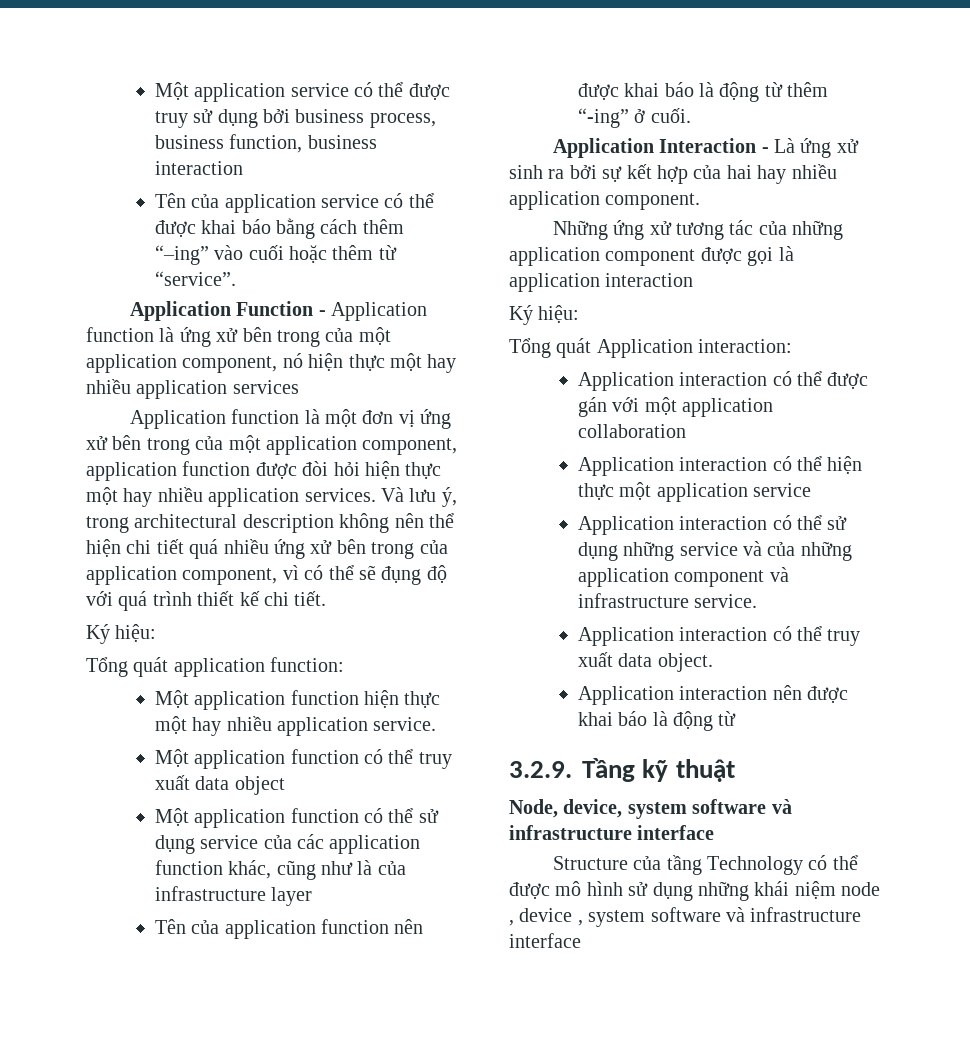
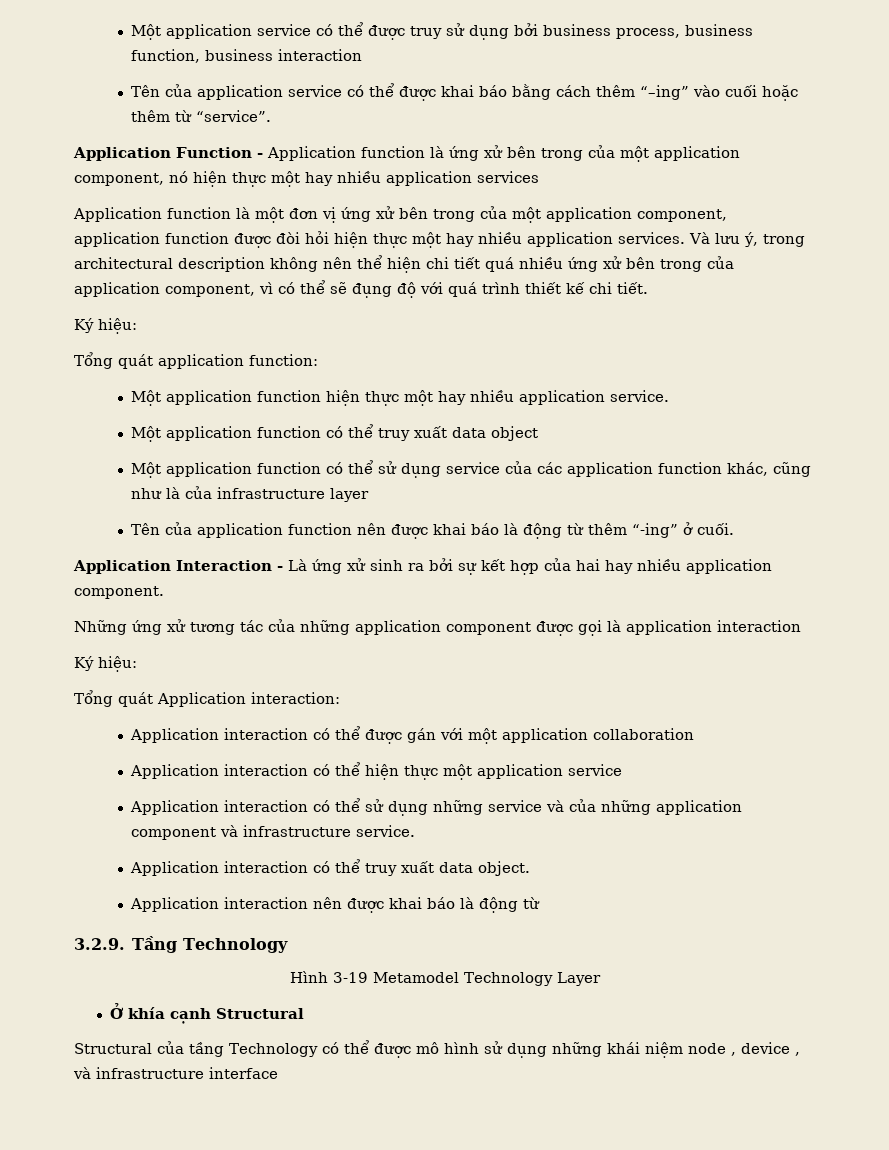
- 3.2.9. Tầng kỹ thuật
- Node, device, system software và infrastructure interface
- Structure của tầng Technology có thể được mô hình sử dụng những khái niệm node , device , system software và infrastructure interface
+ 3.2.9. Tầng Technology
+ Hình 3-19 Metamodel Technology Layer
+ Ở khía cạnh Structural
+ Structural của tầng Technology có thể được mô hình sử dụng những khái niệm node , device , và infrastructure interface

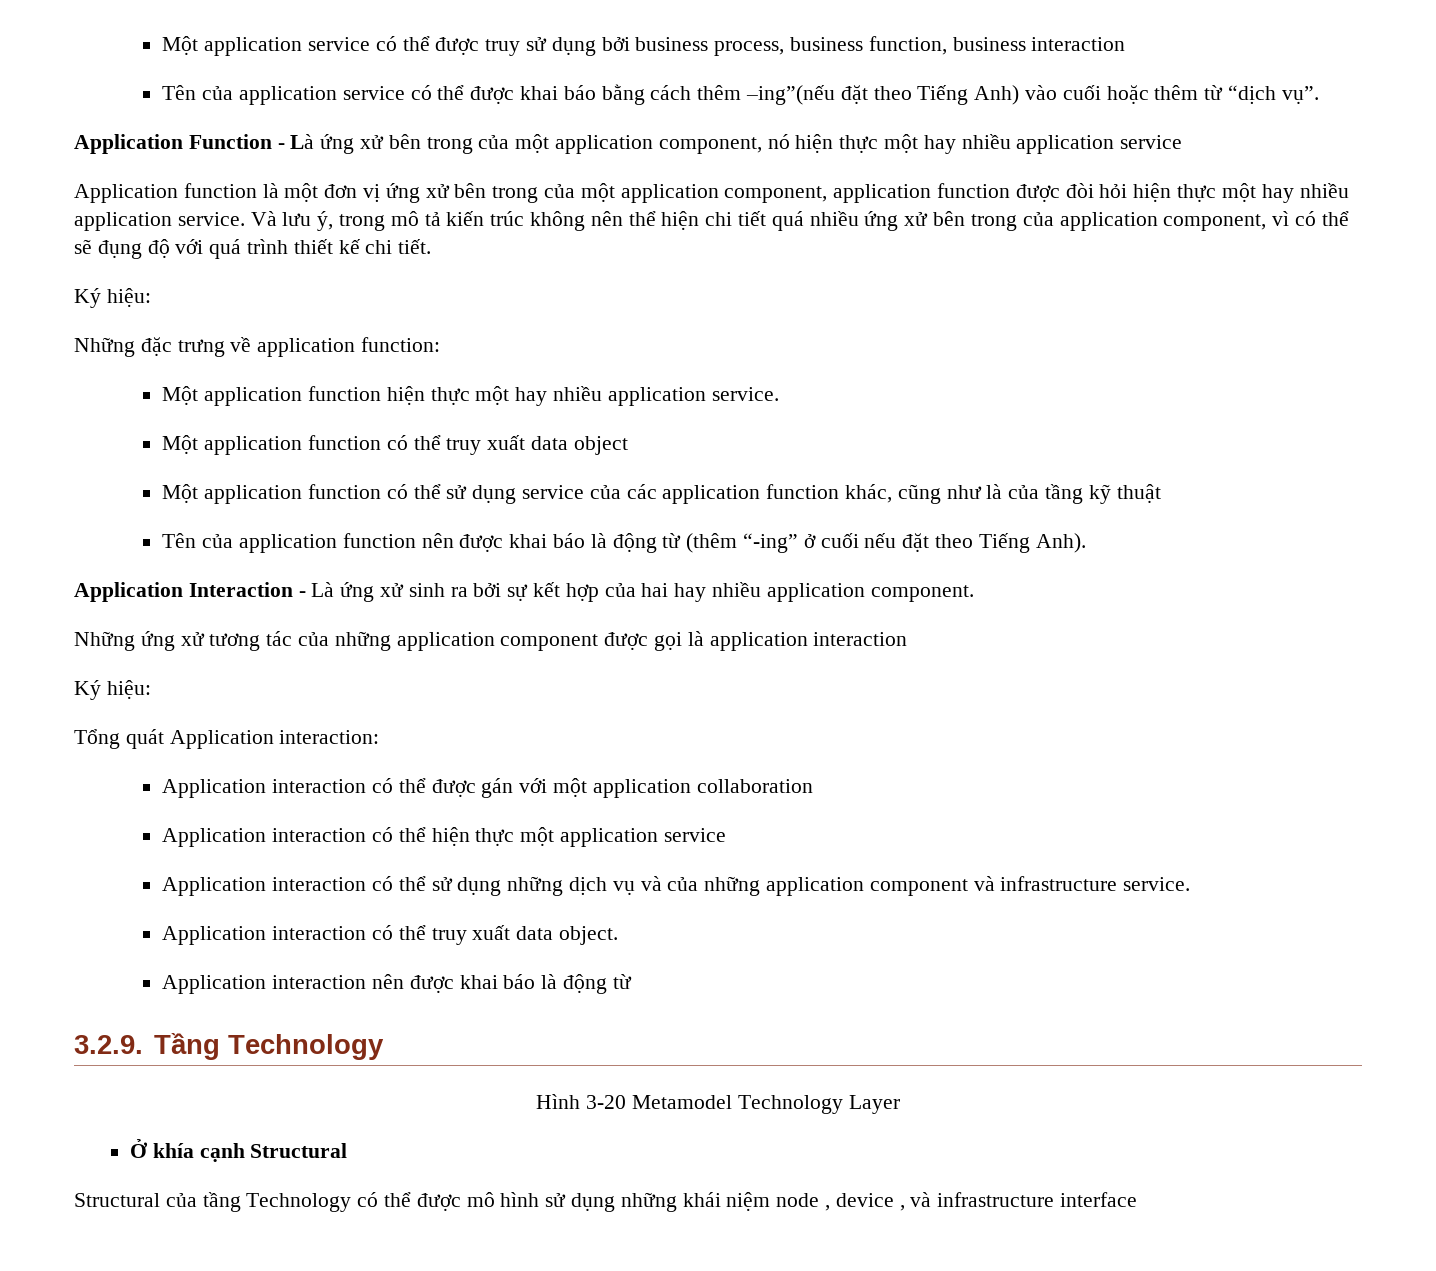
- Tên của application service có thể được khai báo bằng cách thêm “–ing” vào cuối hoặc thêm từ “service”.
+ Tên của application service có thể được khai báo bằng cách thêm –ing”(nếu đặt theo Tiếng Anh) vào cuối hoặc thêm từ “dịch vụ”.
- Application Function - Application function là ứng xử bên trong của một application component, nó hiện thực một hay nhiều application services
+ Application Function - Là ứng xử bên trong của một application component, nó hiện thực một hay nhiều application service
- Application function là một đơn vị ứng xử bên trong của một application component, application function được đòi hỏi hiện thực một hay nhiều application services.
+ Application function là một đơn vị ứng xử bên trong của một application component, application function được đòi hỏi hiện thực một hay nhiều application service.
- Và lưu ý, trong architectural description không nên thể hiện chi tiết quá nhiều ứng xử bên trong của application component, vì có thể sẽ đụng độ với quá trình thiết kế chi tiết.
+ Và lưu ý, trong mô tả kiến trúc không nên thể hiện chi tiết quá nhiều ứng xử bên trong của application component, vì có thể sẽ đụng độ với quá trình thiết kế chi tiết.
- Tổng quát application function:
+ Những đặc trưng về application function:
- Một application function có thể sử dụng service của các application function khác, cũng như là của infrastructure layer
+ Một application function có thể sử dụng service của các application function khác, cũng như là của tầng kỹ thuật
- Tên của application function nên được khai báo là động từ thêm “-ing” ở cuối.
+ Tên của application function nên được khai báo là động từ (thêm “-ing” ở cuối nếu đặt theo Tiếng Anh).
- Application interaction có thể sử dụng những service và của những application component và infrastructure service.
+ Application interaction có thể sử dụng những dịch vụ và của những application component và infrastructure service.
- Hình 3-19 Metamodel Technology Layer
+ Hình 3-20 Metamodel Technology Layer

